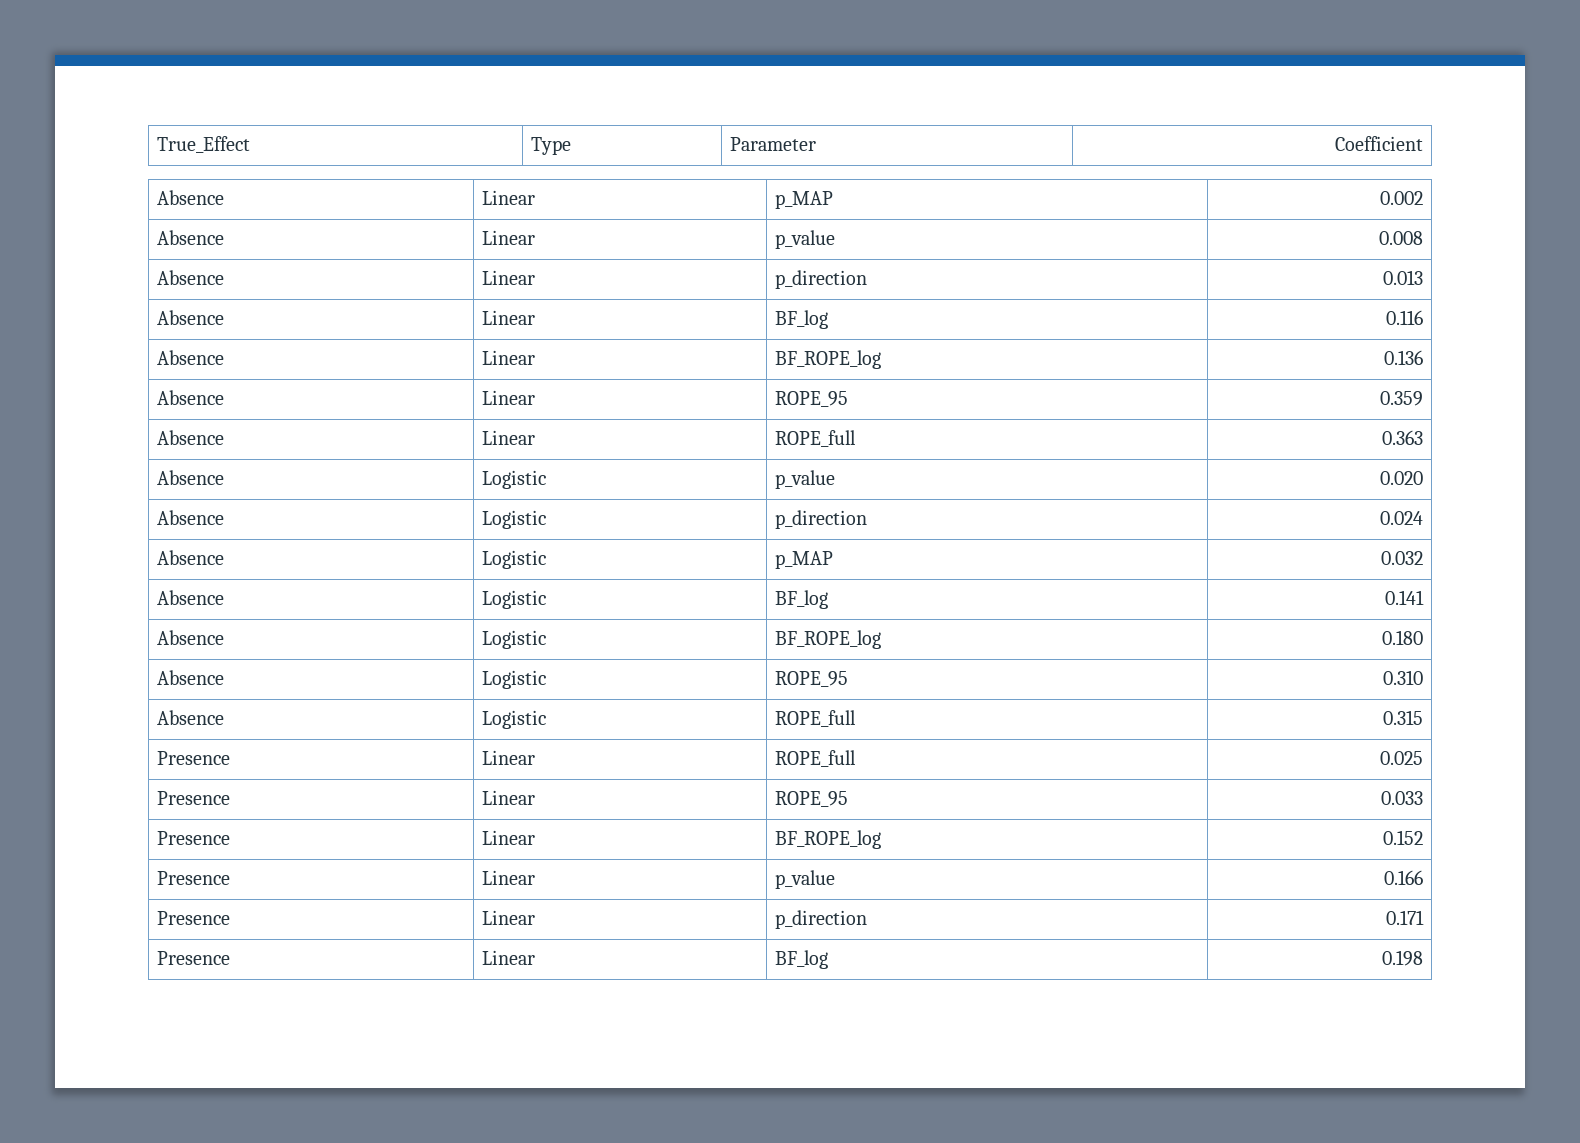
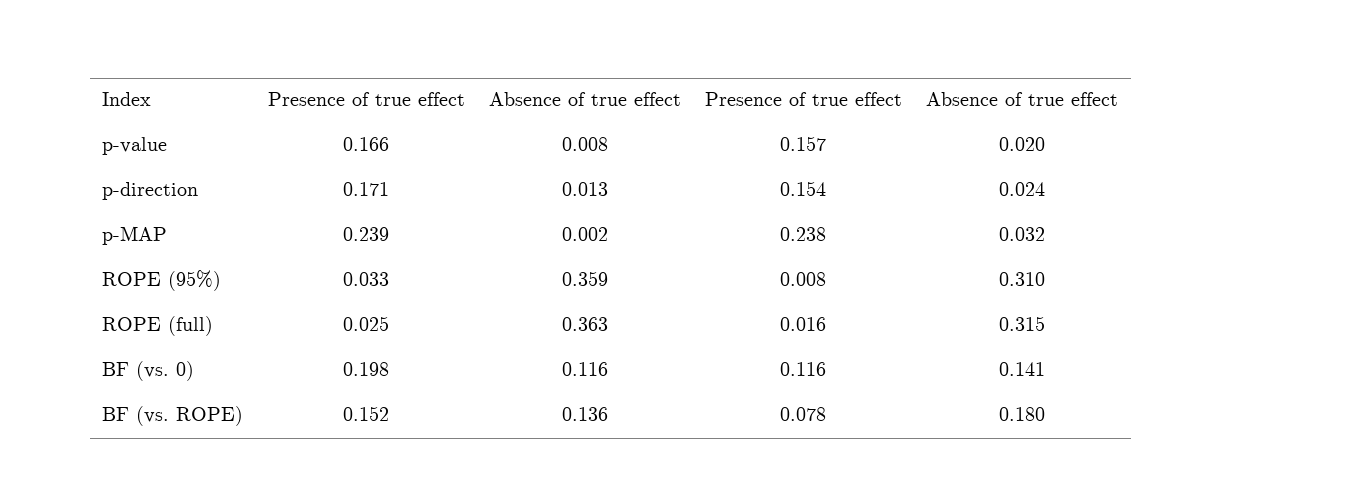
- True_Effect | Type | Parameter | Coefficient
- Absence | Linear | p_MAP | 0.002
- Absence | Linear | p_value | 0.008
- Absence | Linear | p_direction | 0.013
- Absence | Linear | BF_log | 0.116
- Absence | Linear | BF_ROPE_log | 0.136
- Absence | Linear | ROPE_95 | 0.359
- Absence | Linear | ROPE_full | 0.363
- Absence | Logistic | p_value | 0.020
- Absence | Logistic | p_direction | 0.024
- Absence | Logistic | p_MAP | 0.032
- Absence | Logistic | BF_log | 0.141
- Absence | Logistic | BF_ROPE_log | 0.180
- Absence | Logistic | ROPE_95 | 0.310
- Absence | Logistic | ROPE_full | 0.315
- Presence | Linear | ROPE_full | 0.025
- Presence | Linear | ROPE_95 | 0.033
- Presence | Linear | BF_ROPE_log | 0.152
- Presence | Linear | p_value | 0.166
- Presence | Linear | p_direction | 0.171
- Presence | Linear | BF_log | 0.198
+ Index | Presence of true effect | Absence of true effect | Presence of true effect | Absence of true effect
+ p-value | 0.166 | 0.008 | 0.157 | 0.020
+ p-direction | 0.171 | 0.013 | 0.154 | 0.024
+ p-MAP | 0.239 | 0.002 | 0.238 | 0.032
+ ROPE (95%) | 0.033 | 0.359 | 0.008 | 0.310
+ ROPE (full) | 0.025 | 0.363 | 0.016 | 0.315
+ BF (vs. 0) | 0.198 | 0.116 | 0.116 | 0.141
+ BF (vs. ROPE) | 0.152 | 0.136 | 0.078 | 0.180

